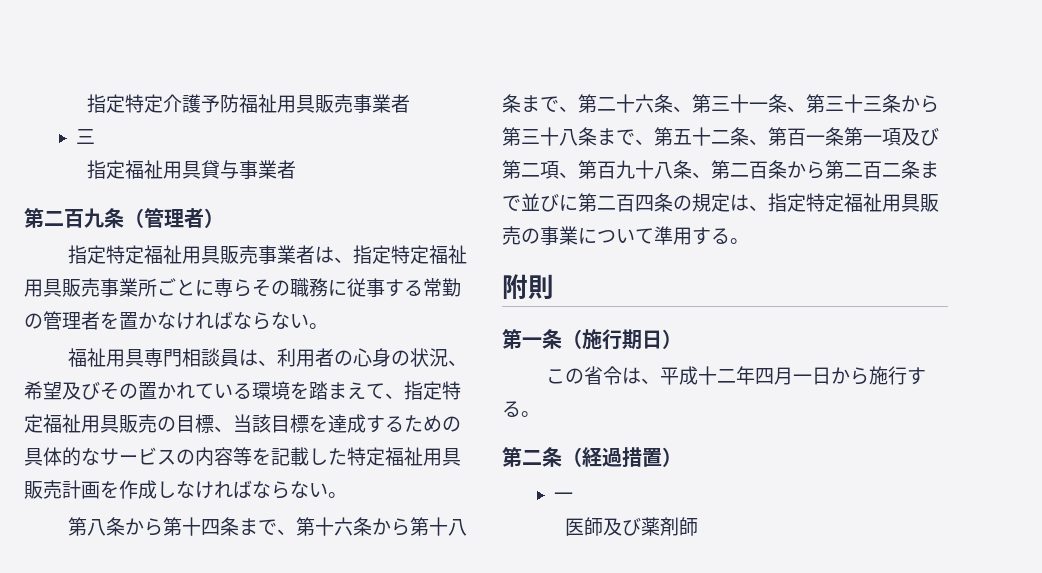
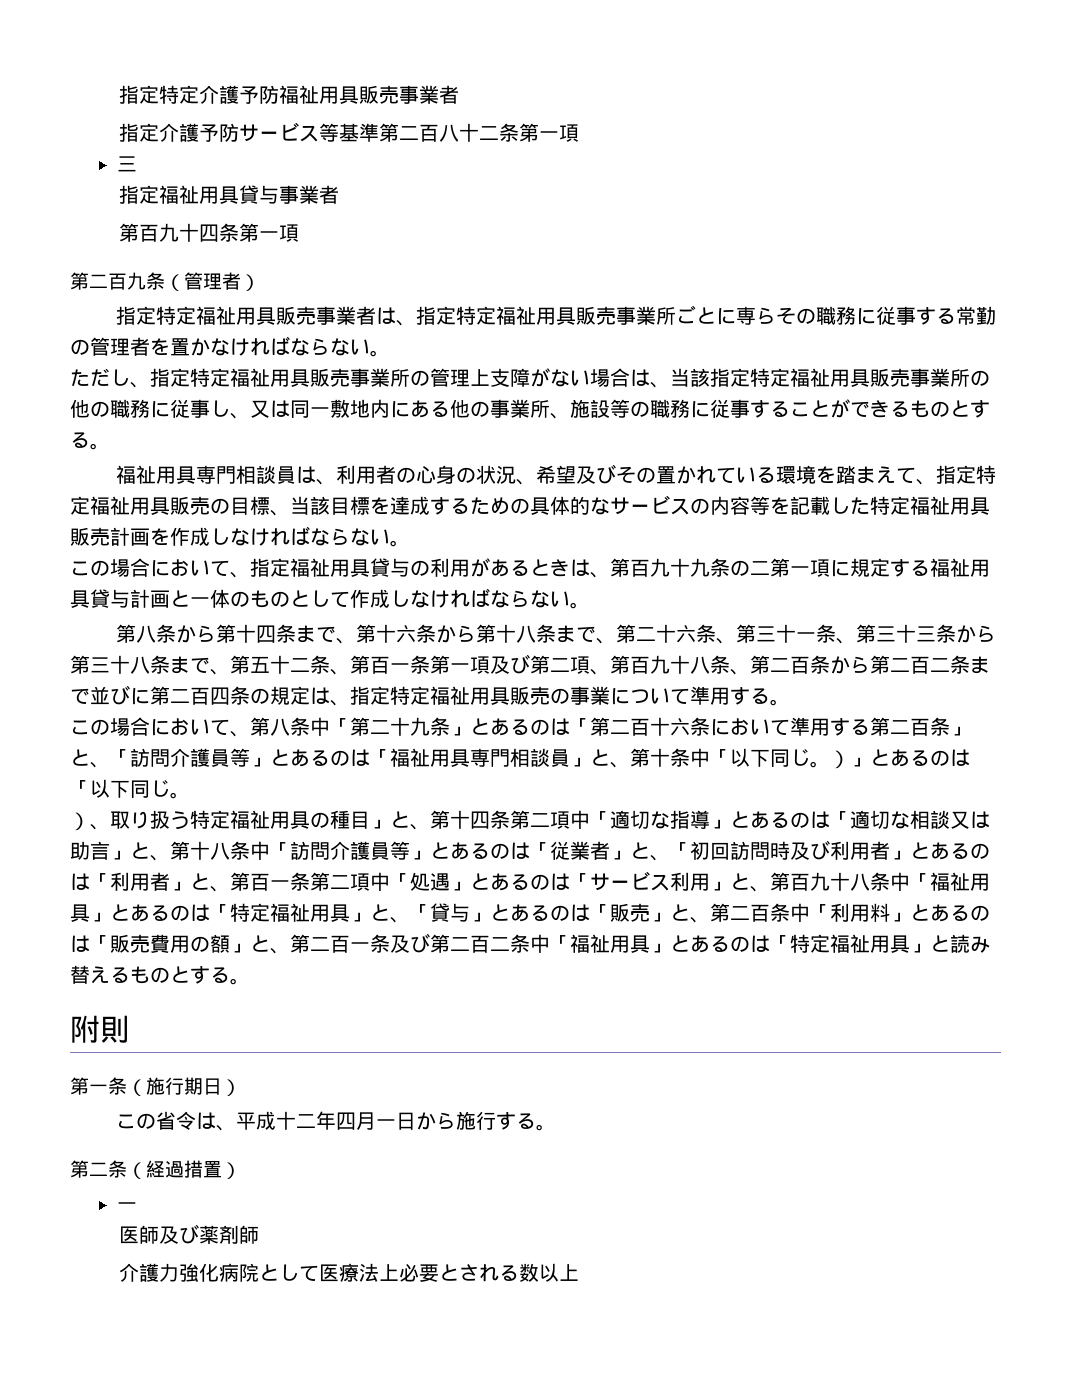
+ 指定介護予防サービス等基準第二百八十二条第一項
+ 第百九十四条第一項
+ ただし、指定特定福祉用具販売事業所の管理上支障がない場合は、当該指定特定福祉用具販売事業所の他の職務に従事し、又は同一敷地内にある他の事業所、施設等の職務に従事することができるものとする。
+ この場合において、指定福祉用具貸与の利用があるときは、第百九十九条の二第一項に規定する福祉用具貸与計画と一体のものとして作成しなければならない。
+ この場合において、第八条中「第二十九条」とあるのは「第二百十六条において準用する第二百条」と、「訪問介護員等」とあるのは「福祉用具専門相談員」と、第十条中「以下同じ。）」とあるのは「以下同じ。
+ ）、取り扱う特定福祉用具の種目」と、第十四条第二項中「適切な指導」とあるのは「適切な相談又は助言」と、第十八条中「訪問介護員等」とあるのは「従業者」と、「初回訪問時及び利用者」とあるのは「利用者」と、第百一条第二項中「処遇」とあるのは「サービス利用」と、第百九十八条中「福祉用具」とあるのは「特定福祉用具」と、「貸与」とあるのは「販売」と、第二百条中「利用料」とあるのは「販売費用の額」と、第二百一条及び第二百二条中「福祉用具」とあるのは「特定福祉用具」と読み替えるものとする。
+ 介護力強化病院として医療法上必要とされる数以上

